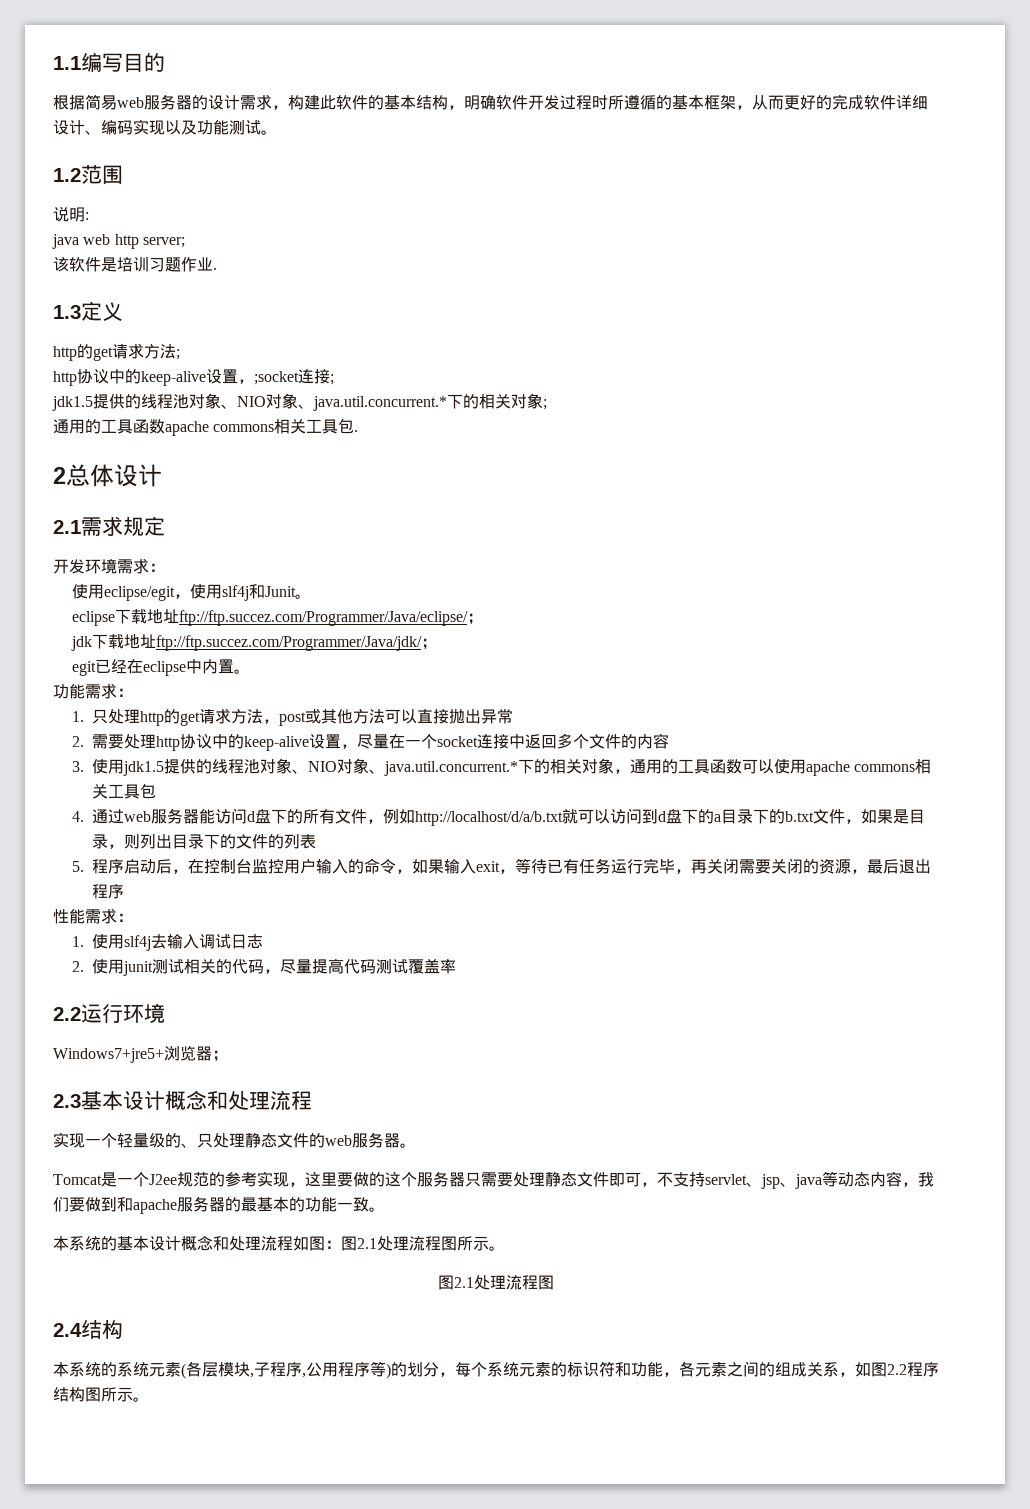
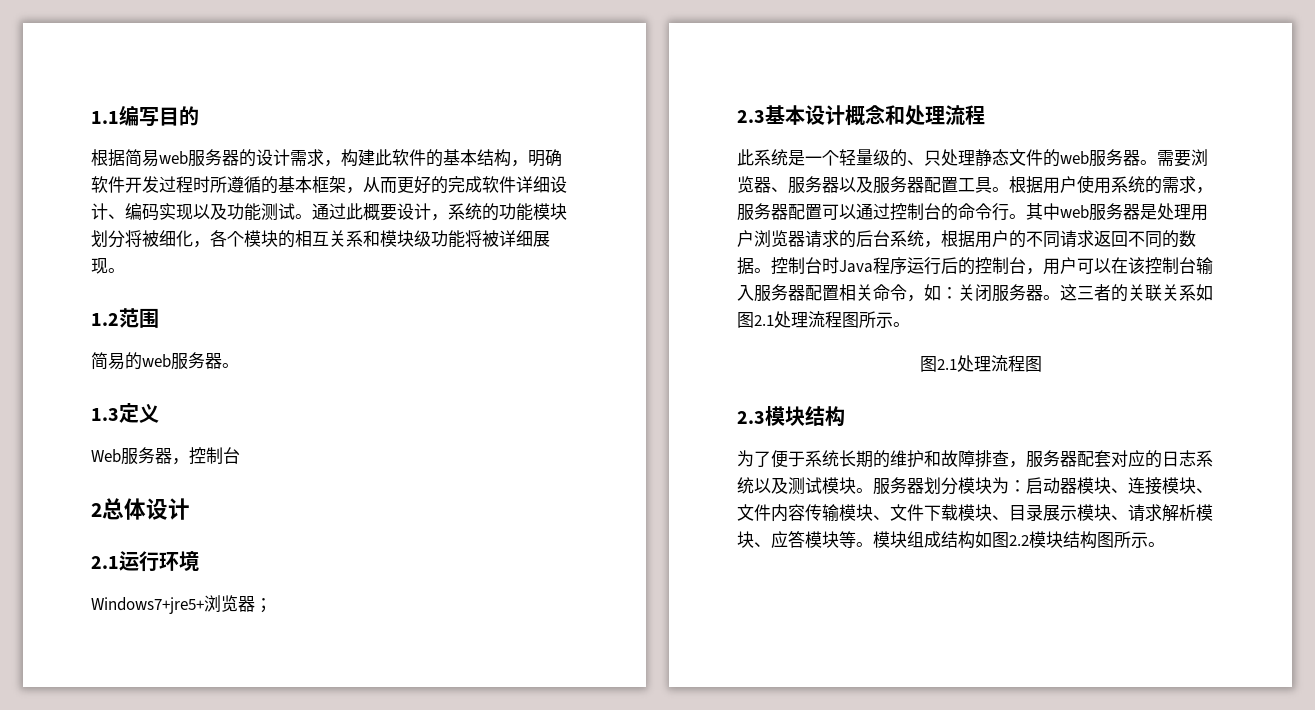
- 根据简易web服务器的设计需求，构建此软件的基本结构，明确软件开发过程时所遵循的基本框架，从而更好的完成软件详细设计、编码实现以及功能测试。
+ 根据简易web服务器的设计需求，构建此软件的基本结构，明确软件开发过程时所遵循的基本框架，从而更好的完成软件详细设计、编码实现以及功能测试。通过此概要设计，系统的功能模块划分将被细化，各个模块的相互关系和模块级功能将被详细展现。
  1.2范围
- 说明:
- java web http server;
- 该软件是培训习题作业.
+ 简易的web服务器。
  1.3定义
- http的get请求方法;
- http协议中的keep-alive设置，;socket连接;
- jdk1.5提供的线程池对象、NIO对象、java.util.concurrent.*下的相关对象;
- 通用的工具函数apache commons相关工具包.
+ Web服务器，控制台
  2总体设计
- 2.1需求规定
- 开发环境需求：
- 使用eclipse/egit，使用slf4j和Junit。
- eclipse下载地址ftp://ftp.succez.com/Programmer/Java/eclipse/；
- jdk下载地址ftp://ftp.succez.com/Programmer/Java/jdk/；
- egit已经在eclipse中内置。
- 功能需求：
- 1.只处理http的get请求方法，post或其他方法可以直接抛出异常
- 2.需要处理http协议中的keep-alive设置，尽量在一个socket连接中返回多个文件的内容
- 3.使用jdk1.5提供的线程池对象、NIO对象、java.util.concurrent.*下的相关对象，通用的工具函数可以使用apache commons相关工具包
- 4.通过web服务器能访问d盘下的所有文件，例如http://localhost/d/a/b.txt就可以访问到d盘下的a目录下的b.txt文件，如果是目录，则列出目录下的文件的列表
- 5.程序启动后，在控制台监控用户输入的命令，如果输入exit，等待已有任务运行完毕，再关闭需要关闭的资源，最后退出程序
- 性能需求：
- 1.使用slf4j去输入调试日志
- 2.使用junit测试相关的代码，尽量提高代码测试覆盖率
- 2.2运行环境
+ 2.1运行环境
- 实现一个轻量级的、只处理静态文件的web服务器。
- Tomcat是一个J2ee规范的参考实现，这里要做的这个服务器只需要处理静态文件即可，不支持servlet、jsp、java等动态内容，我们要做到和apache服务器的最基本的功能一致。
- 本系统的基本设计概念和处理流程如图：图2.1处理流程图所示。
+ 此系统是一个轻量级的、只处理静态文件的web服务器。需要浏览器、服务器以及服务器配置工具。根据用户使用系统的需求，服务器配置可以通过控制台的命令行。其中web服务器是处理用户浏览器请求的后台系统，根据用户的不同请求返回不同的数据。控制台时Java程序运行后的控制台，用户可以在该控制台输入服务器配置相关命令，如：关闭服务器。这三者的关联关系如图2.1处理流程图所示。
- 2.4结构
+ 2.3模块结构
- 本系统的系统元素(各层模块,子程序,公用程序等)的划分，每个系统元素的标识符和功能，各元素之间的组成关系，如图2.2程序结构图所示。
+ 为了便于系统长期的维护和故障排查，服务器配套对应的日志系统以及测试模块。服务器划分模块为：启动器模块、连接模块、文件内容传输模块、文件下载模块、目录展示模块、请求解析模块、应答模块等。模块组成结构如图2.2模块结构图所示。

